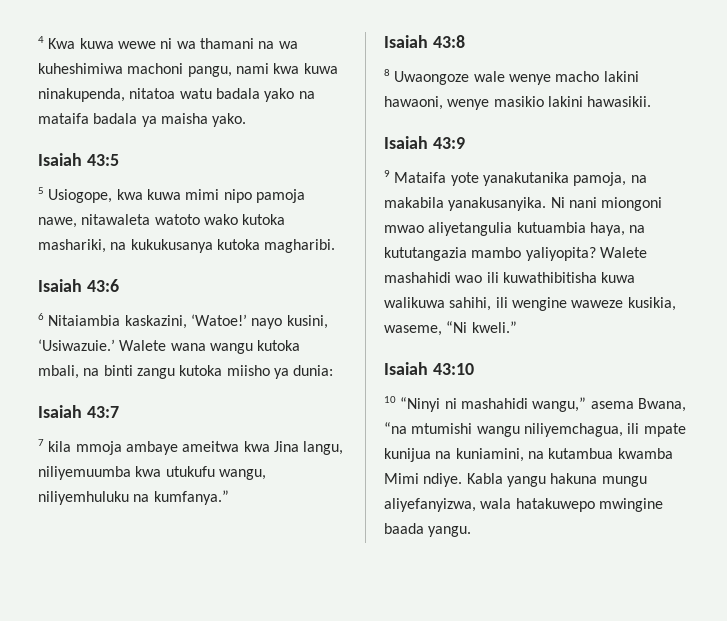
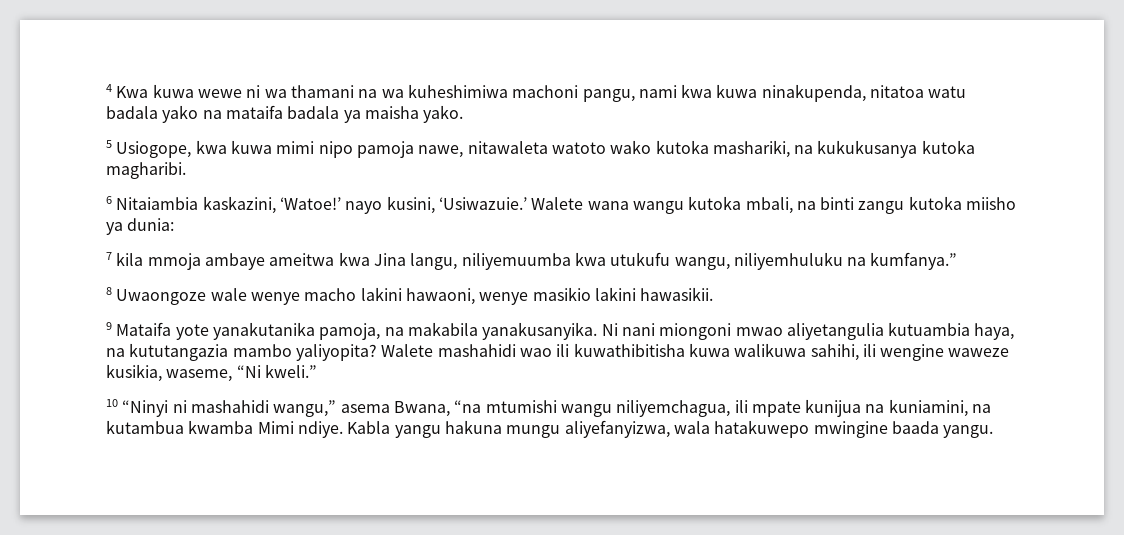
- Isaiah 43:5
- Isaiah 43:6
- Isaiah 43:7
- Isaiah 43:8
- Isaiah 43:9
- Isaiah 43:10

